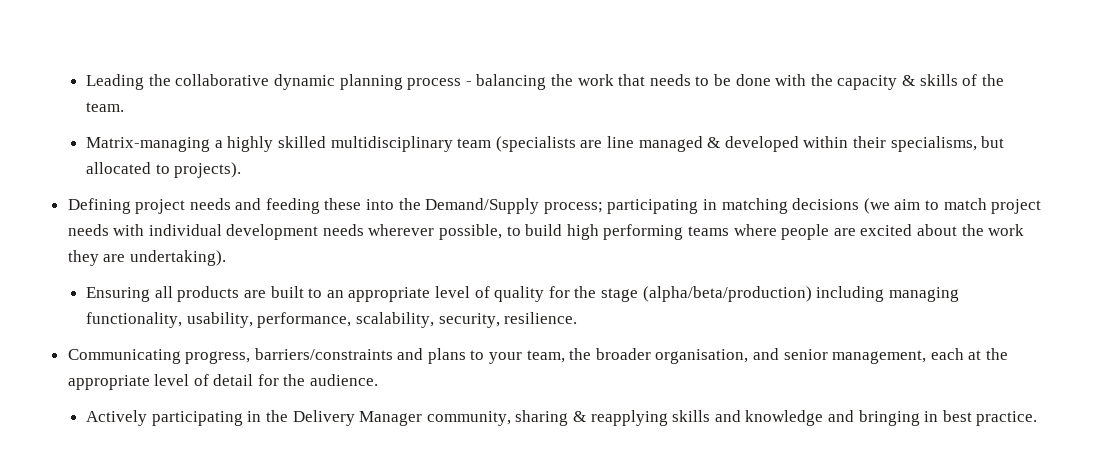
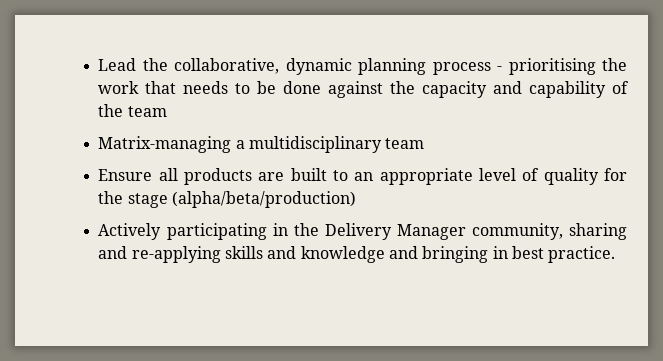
- Leading the collaborative dynamic planning process - balancing the work that needs to be done with the capacity & skills of the team.
+ Lead the collaborative, dynamic planning process - prioritising the work that needs to be done against the capacity and capability of the team
- Matrix-managing a highly skilled multidisciplinary team (specialists are line managed & developed within their specialisms, but allocated to projects).
- Defining project needs and feeding these into the Demand/Supply process; participating in matching decisions (we aim to match project needs with individual development needs wherever possible, to build high performing teams where people are excited about the work they are undertaking).
- Ensuring all products are built to an appropriate level of quality for the stage (alpha/beta/production) including managing functionality, usability, performance, scalability, security, resilience.
- Communicating progress, barriers/constraints and plans to your team, the broader organisation, and senior management, each at the appropriate level of detail for the audience.
+ Matrix-managing a multidisciplinary team
+ Ensure all products are built to an appropriate level of quality for the stage (alpha/beta/production)
- Actively participating in the Delivery Manager community, sharing & reapplying skills and knowledge and bringing in best practice.
+ Actively participating in the Delivery Manager community, sharing and re-applying skills and knowledge and bringing in best practice.

